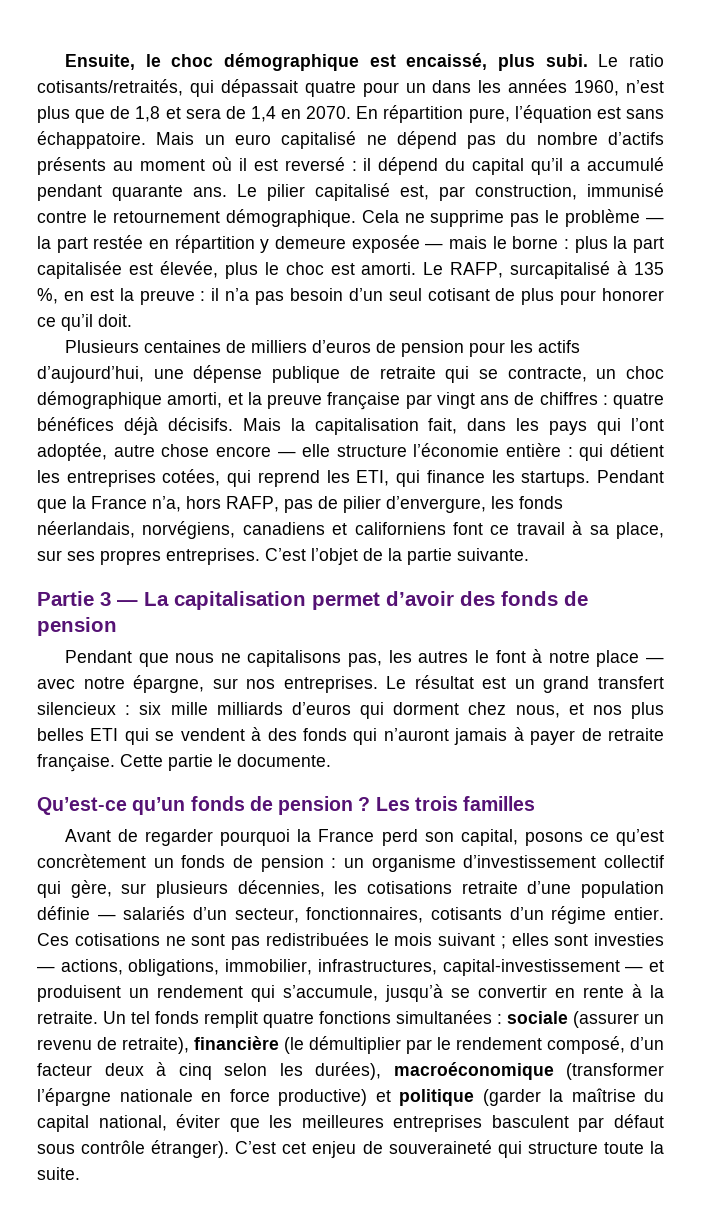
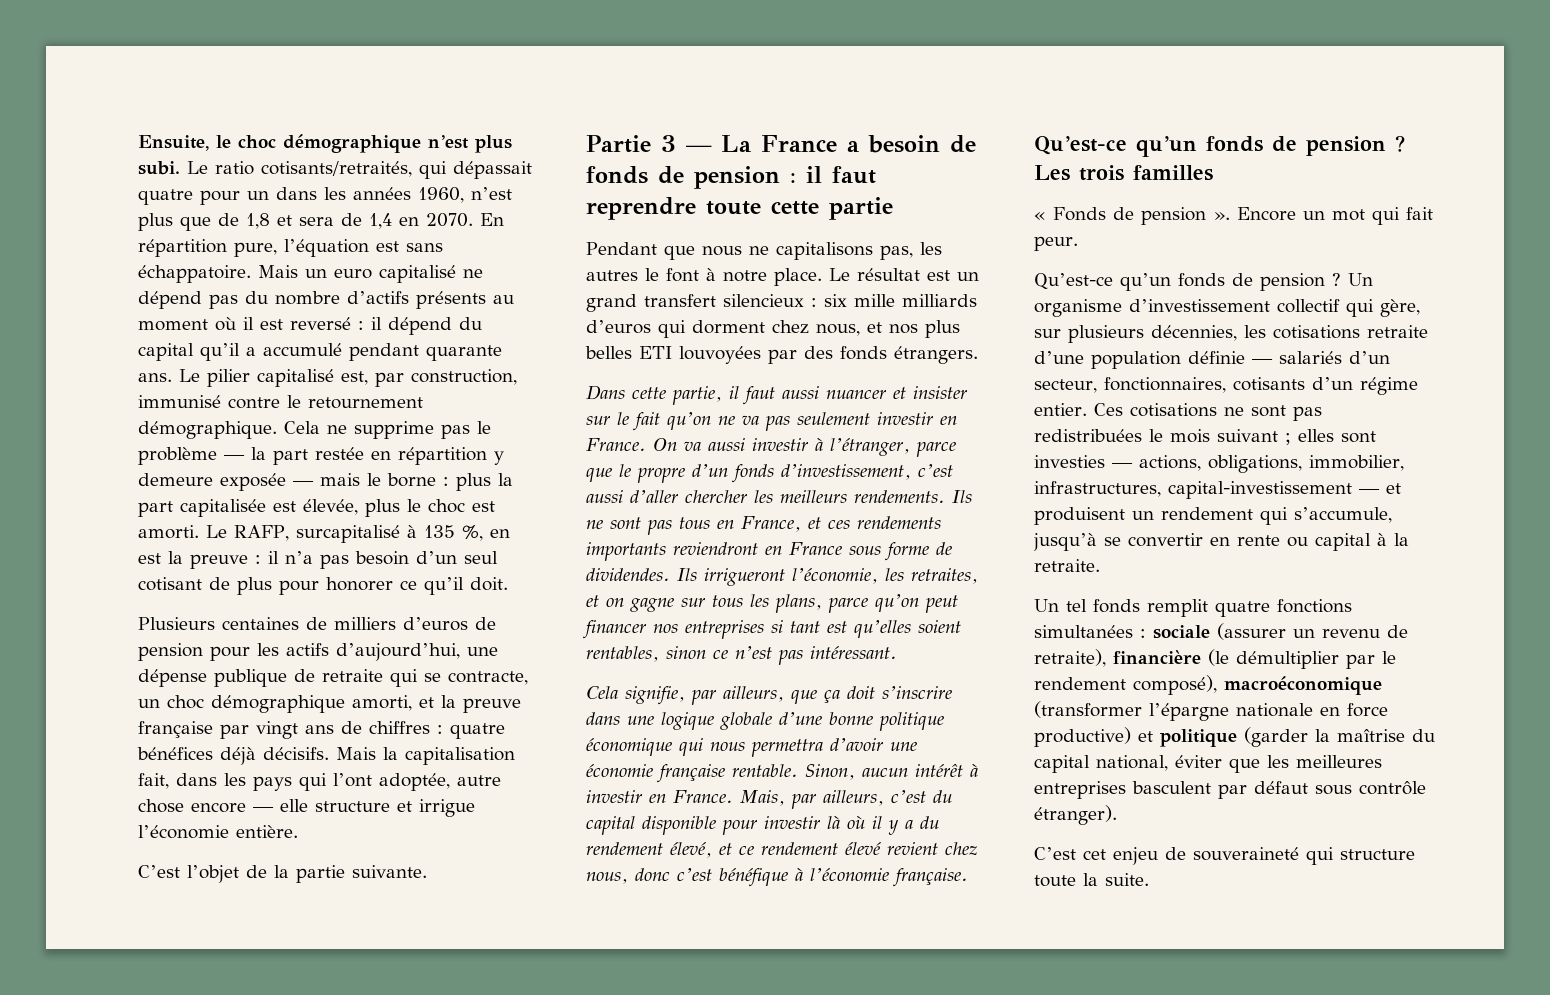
- Ensuite, le choc démographique est encaissé, plus subi.
+ Ensuite, le choc démographique n’est plus subi.
- Mais la capitalisation fait, dans les pays qui l’ont adoptée, autre chose encore — elle structure l’économie entière : qui détient les entreprises cotées, qui reprend les ETI, qui finance les startups. Pendant que la France n’a, hors RAFP, pas de pilier d’envergure, les fonds néerlandais, norvégiens, canadiens et californiens font ce travail à sa place, sur ses propres entreprises. C’est l’objet de la partie suivante.
+ Mais la capitalisation fait, dans les pays qui l’ont adoptée, autre chose encore — elle structure et irrigue l’économie entière.
+ C’est l’objet de la partie suivante.
- Partie 3 — La capitalisation permet d’avoir des fonds de pension
+ Partie 3 — La France a besoin de fonds de pension : il faut reprendre toute cette partie
- Pendant que nous ne capitalisons pas, les autres le font à notre place — avec notre épargne, sur nos entreprises.
+ Pendant que nous ne capitalisons pas, les autres le font à notre place.
- Le résultat est un grand transfert silencieux : six mille milliards d’euros qui dorment chez nous, et nos plus belles ETI qui se vendent à des fonds qui n’auront jamais à payer de retraite française. Cette partie le documente.
+ Le résultat est un grand transfert silencieux : six mille milliards d’euros qui dorment chez nous, et nos plus belles ETI louvoyées par des fonds étrangers.
+ Dans cette partie, il faut aussi nuancer et insister sur le fait qu’on ne va pas seulement investir en France. On va aussi investir à l’étranger, parce que le propre d’un fonds d’investissement, c’est aussi d’aller chercher les meilleurs rendements. Ils ne sont pas tous en France, et ces rendements importants reviendront en France sous forme de dividendes. Ils irrigueront l’économie, les retraites, et on gagne sur tous les plans, parce qu’on peut financer nos entreprises si tant est qu’elles soient rentables, sinon ce n’est pas intéressant.
+ Cela signifie, par ailleurs, que ça doit s’inscrire dans une logique globale d’une bonne politique économique qui nous permettra d’avoir une économie française rentable. Sinon, aucun intérêt à investir en France. Mais, par ailleurs, c’est du capital disponible pour investir là où il y a du rendement élevé, et ce rendement élevé revient chez nous, donc c’est bénéfique à l’économie française.
- Avant de regarder pourquoi la France perd son capital, posons ce qu’est concrètement un fonds de pension : un organisme d’investissement collectif qui gère, sur plusieurs décennies, les cotisations retraite d’une population définie — salariés d’un secteur, fonctionnaires, cotisants d’un régime entier.
+ « Fonds de pension ». Encore un mot qui fait peur.
+ Qu’est-ce qu’un fonds de pension ? Un organisme d’investissement collectif qui gère, sur plusieurs décennies, les cotisations retraite d’une population définie — salariés d’un secteur, fonctionnaires, cotisants d’un régime entier.
- elles sont investies — actions, obligations, immobilier, infrastructures, capital-investissement — et produisent un rendement qui s’accumule, jusqu’à se convertir en rente à la retraite. Un tel fonds remplit quatre fonctions simultanées :
+ elles sont investies — actions, obligations, immobilier, infrastructures, capital-investissement — et produisent un rendement qui s’accumule, jusqu’à se convertir en rente ou capital à la retraite.
+ Un tel fonds remplit quatre fonctions simultanées :
- sociale (assurer un revenu de retraite), financière (le démultiplier par le rendement composé, d’un facteur deux à cinq selon les durées), macroéconomique (transformer l’épargne nationale en force productive) et politique (garder la maîtrise du capital national, éviter que les meilleures entreprises basculent par défaut sous contrôle étranger). C’est cet enjeu de souveraineté qui structure toute la suite.
+ sociale (assurer un revenu de retraite), financière (le démultiplier par le rendement composé), macroéconomique (transformer l’épargne nationale en force productive) et politique (garder la maîtrise du capital national, éviter que les meilleures entreprises basculent par défaut sous contrôle étranger).
+ C’est cet enjeu de souveraineté qui structure toute la suite.

